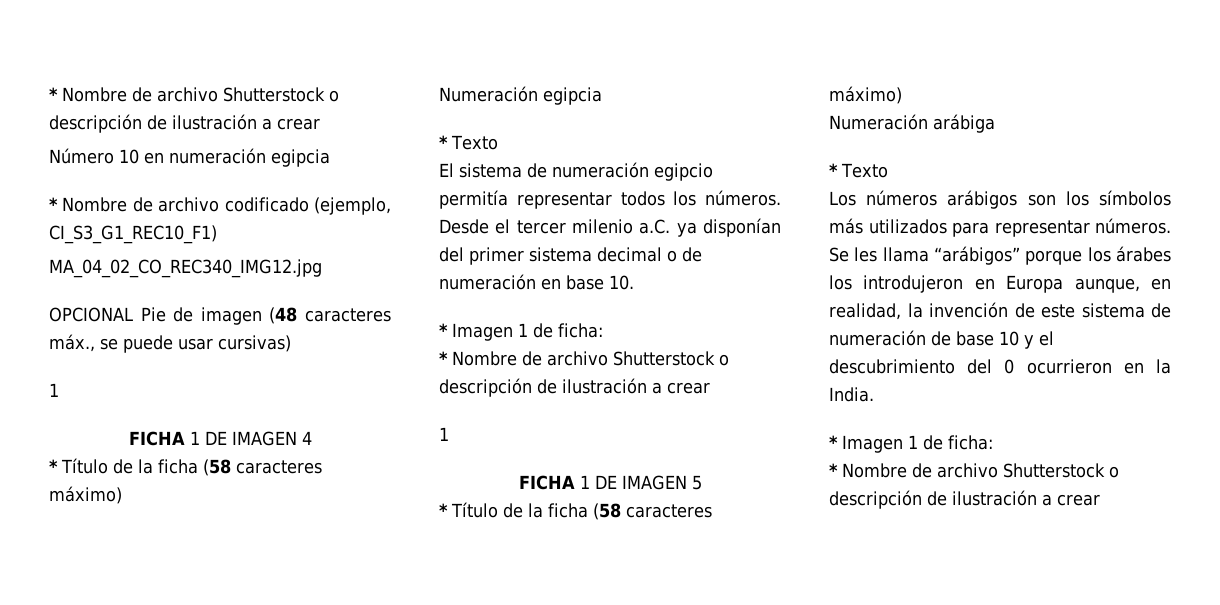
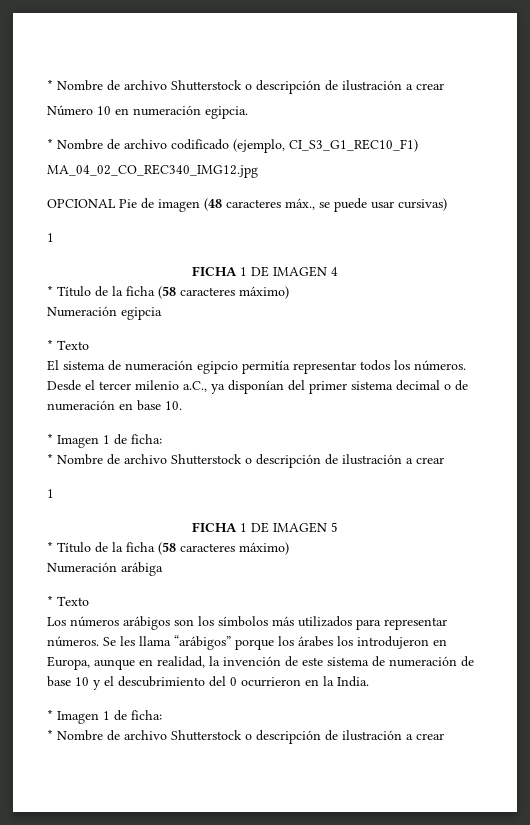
- Número 10 en numeración egipcia
+ Número 10 en numeración egipcia.
- Desde el tercer milenio a.C. ya disponían del primer sistema decimal o de numeración en base 10.
+ Desde el tercer milenio a.C., ya disponían del primer sistema decimal o de numeración en base 10.
- Se les llama “arábigos” porque los árabes los introdujeron en Europa aunque, en realidad, la invención de este sistema de numeración de base 10 y el descubrimiento del 0 ocurrieron en la India.
+ Se les llama “arábigos” porque los árabes los introdujeron en Europa, aunque en realidad, la invención de este sistema de numeración de base 10 y el descubrimiento del 0 ocurrieron en la India.

